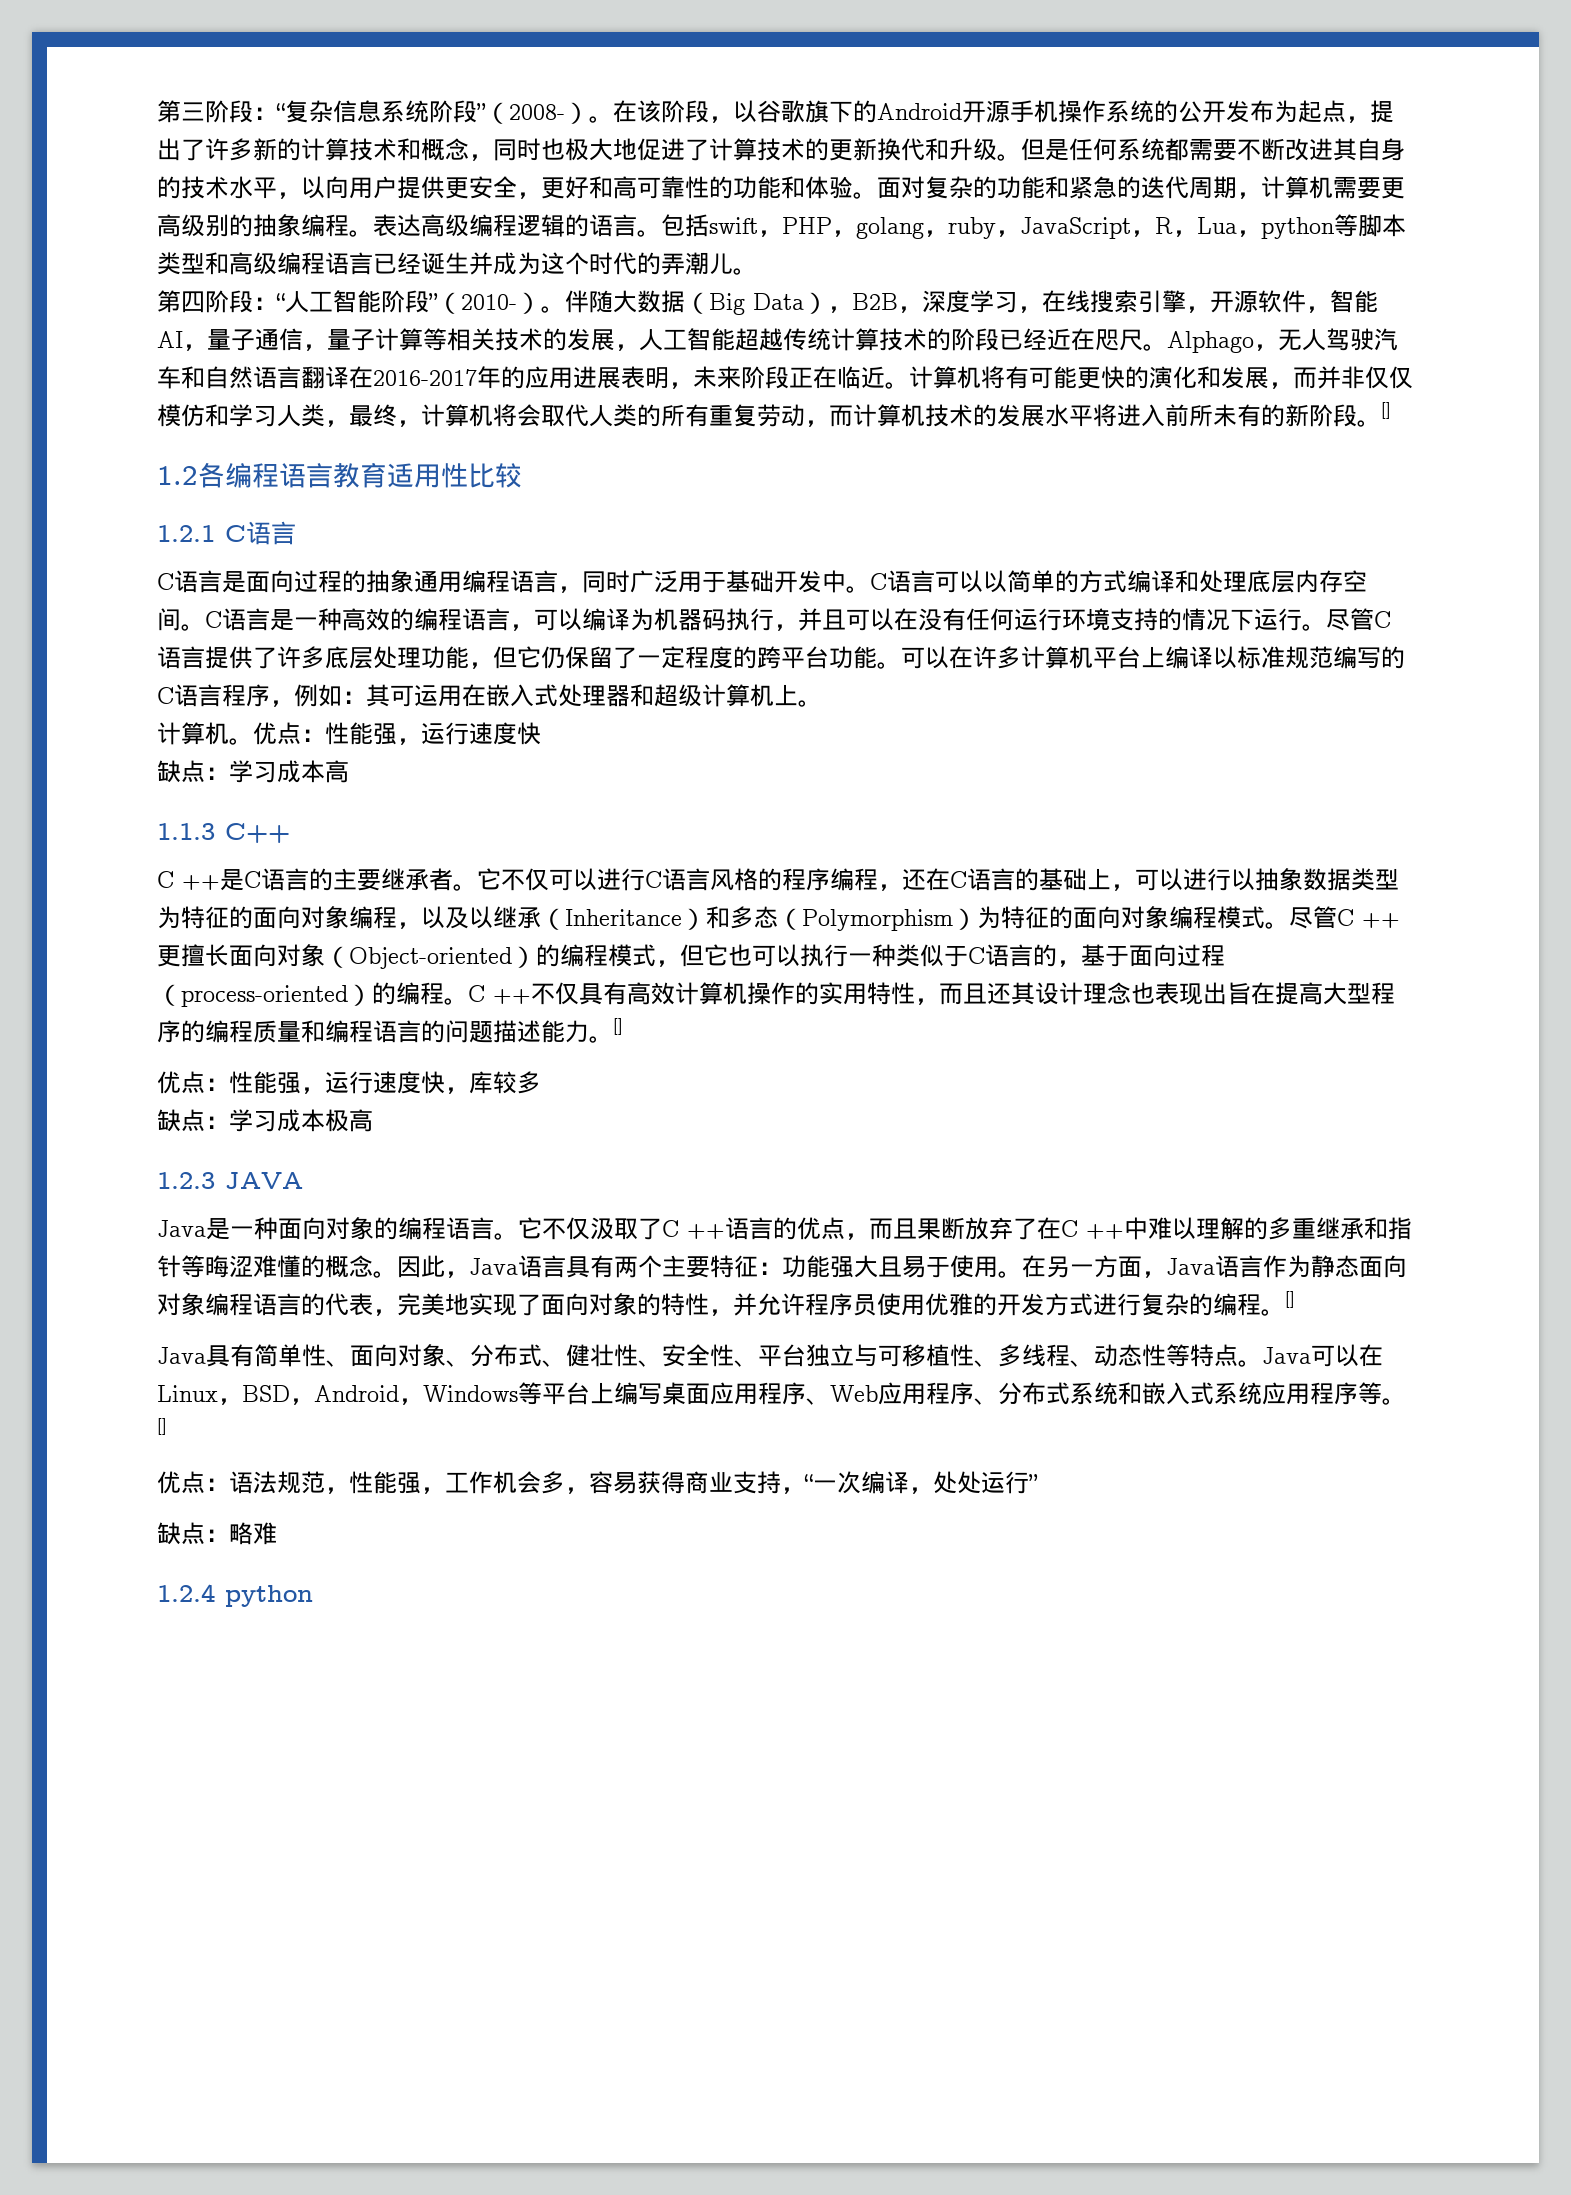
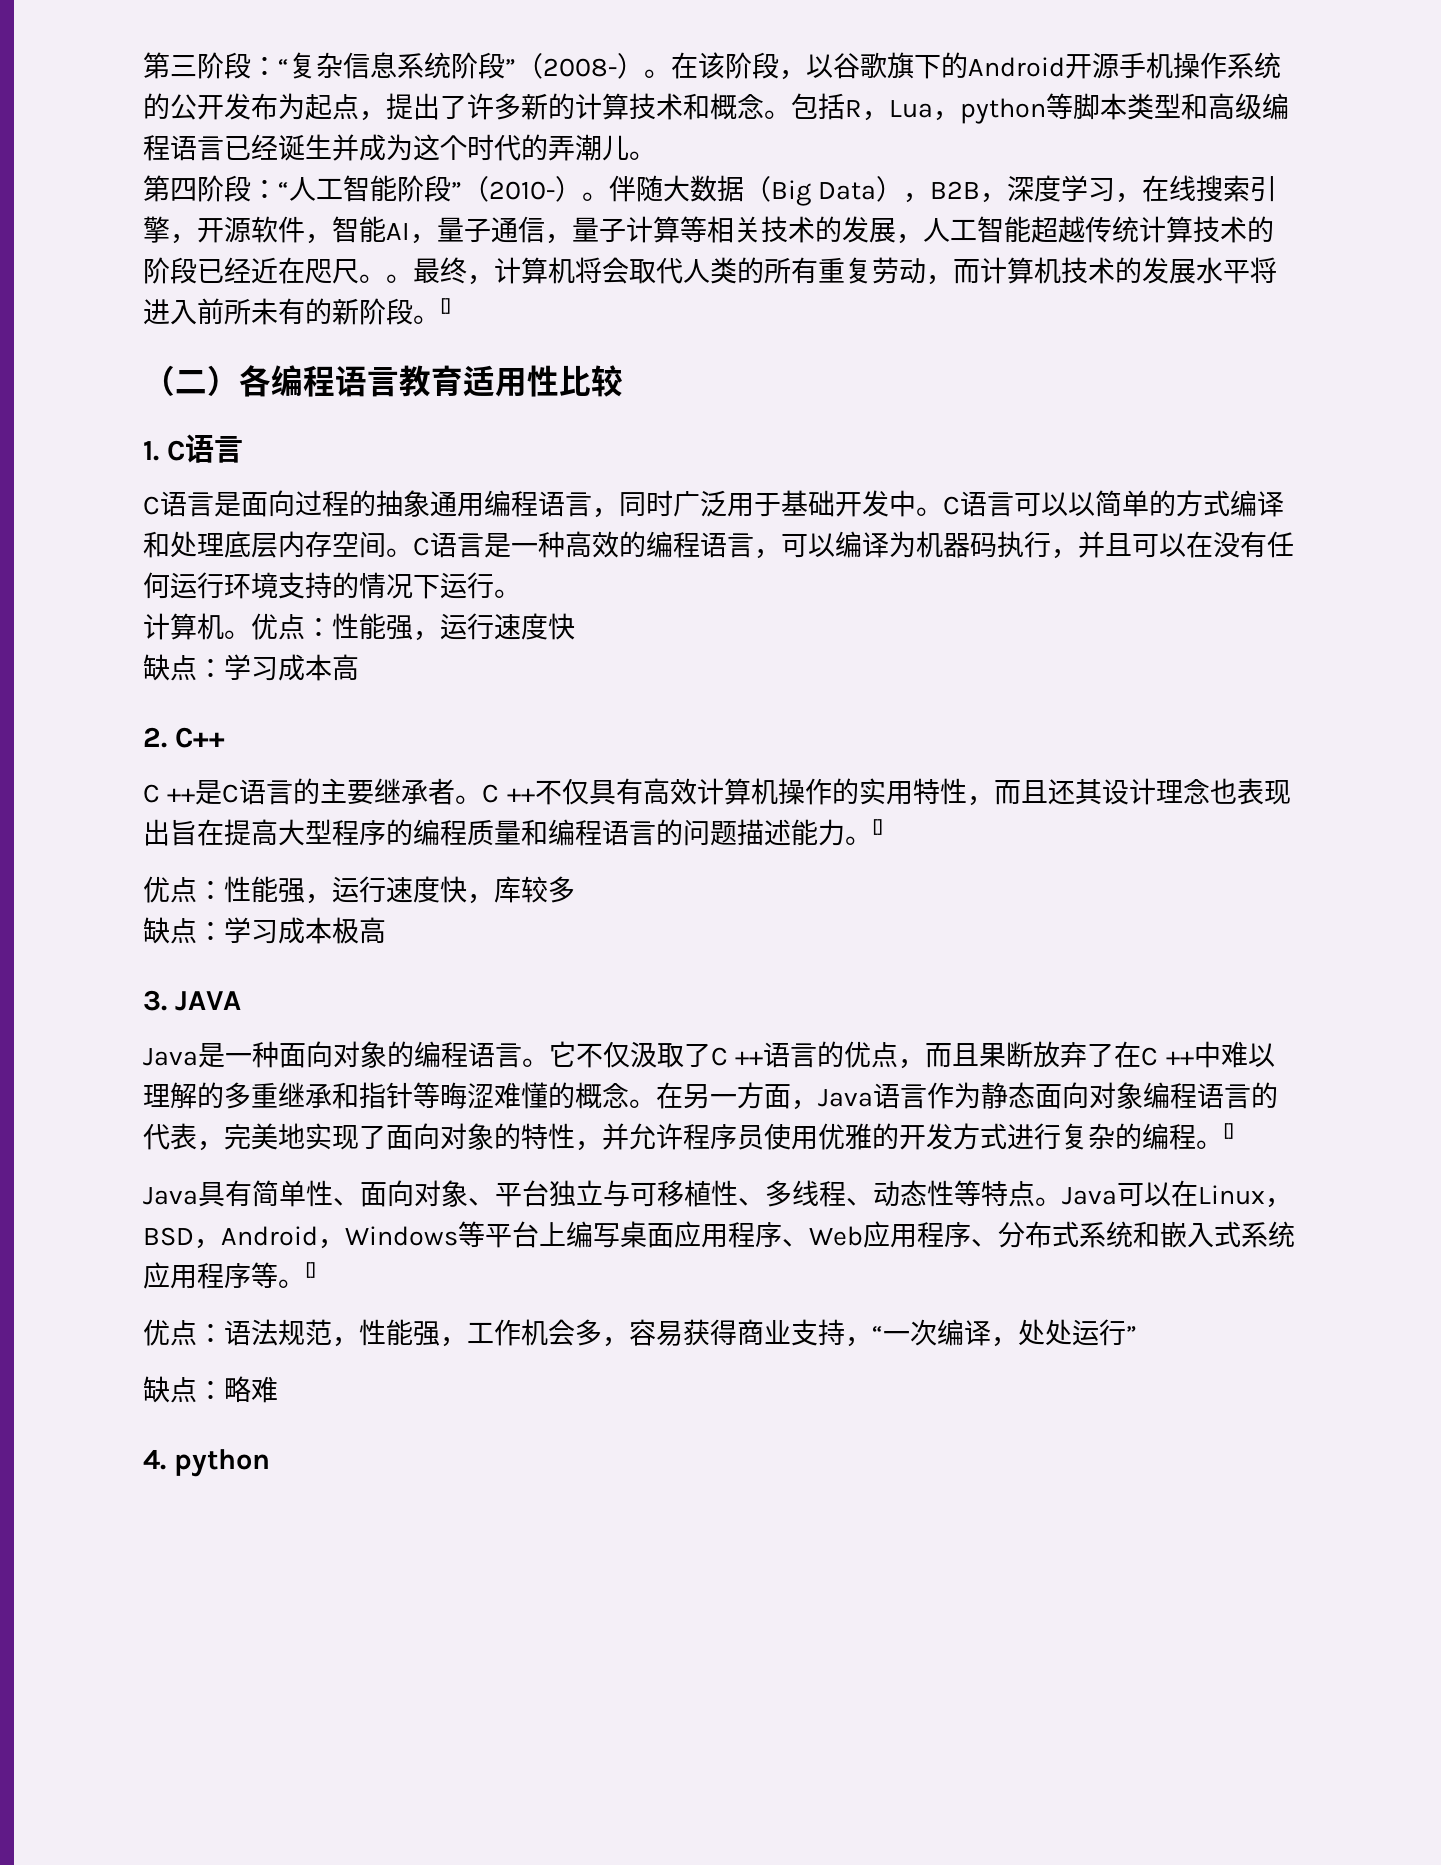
- 在该阶段，以谷歌旗下的Android开源手机操作系统的公开发布为起点，提出了许多新的计算技术和概念，同时也极大地促进了计算技术的更新换代和升级。但是任何系统都需要不断改进其自身的技术水平，以向用户提供更安全，更好和高可靠性的功能和体验。面对复杂的功能和紧急的迭代周期，计算机需要更高级别的抽象编程。表达高级编程逻辑的语言。包括swift，PHP，golang，ruby，JavaScript，R，Lua，python等脚本类型和高级编程语言已经诞生并成为这个时代的弄潮儿。
+ 在该阶段，以谷歌旗下的Android开源手机操作系统的公开发布为起点，提出了许多新的计算技术和概念。包括R，Lua，python等脚本类型和高级编程语言已经诞生并成为这个时代的弄潮儿。
- Alphago，无人驾驶汽车和自然语言翻译在2016-2017年的应用进展表明，未来阶段正在临近。计算机将有可能更快的演化和发展，而并非仅仅模仿和学习人类，最终，计算机将会取代人类的所有重复劳动，而计算机技术的发展水平将进入前所未有的新阶段。
+ 。最终，计算机将会取代人类的所有重复劳动，而计算机技术的发展水平将进入前所未有的新阶段。
- 1.2各编程语言教育适用性比较
+ （二）各编程语言教育适用性比较
- 1.2.1 C语言
+ 1. C语言
- 尽管C语言提供了许多底层处理功能，但它仍保留了一定程度的跨平台功能。可以在许多计算机平台上编译以标准规范编写的C语言程序，例如：其可运用在嵌入式处理器和超级计算机上。
- 1.1.3 C++
+ 2. C++
- 它不仅可以进行C语言风格的程序编程，还在C语言的基础上，可以进行以抽象数据类型为特征的面向对象编程，以及以继承（Inheritance）和多态（Polymorphism）为特征的面向对象编程模式。尽管C ++更擅长面向对象（Object-oriented）的编程模式，但它也可以执行一种类似于C语言的，基于面向过程（process-oriented）的编程。
- 1.2.3 JAVA
+ 3. JAVA
- 因此，Java语言具有两个主要特征：功能强大且易于使用。
- Java具有简单性、面向对象、分布式、健壮性、安全性、平台独立与可移植性、多线程、动态性等特点。
+ Java具有简单性、面向对象、平台独立与可移植性、多线程、动态性等特点。
- 1.2.4 python
+ 4. python

